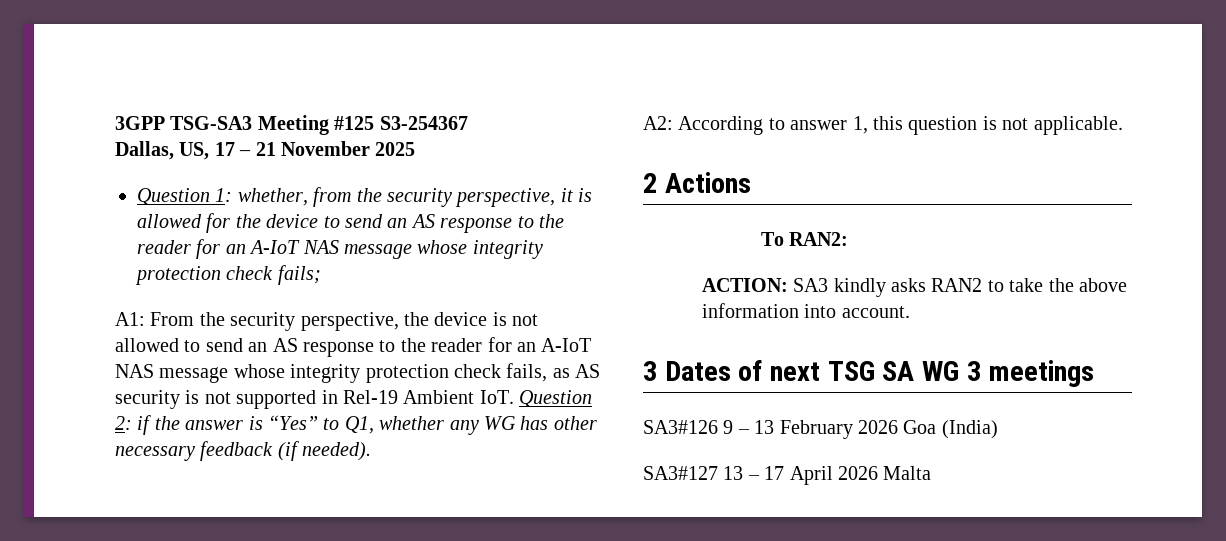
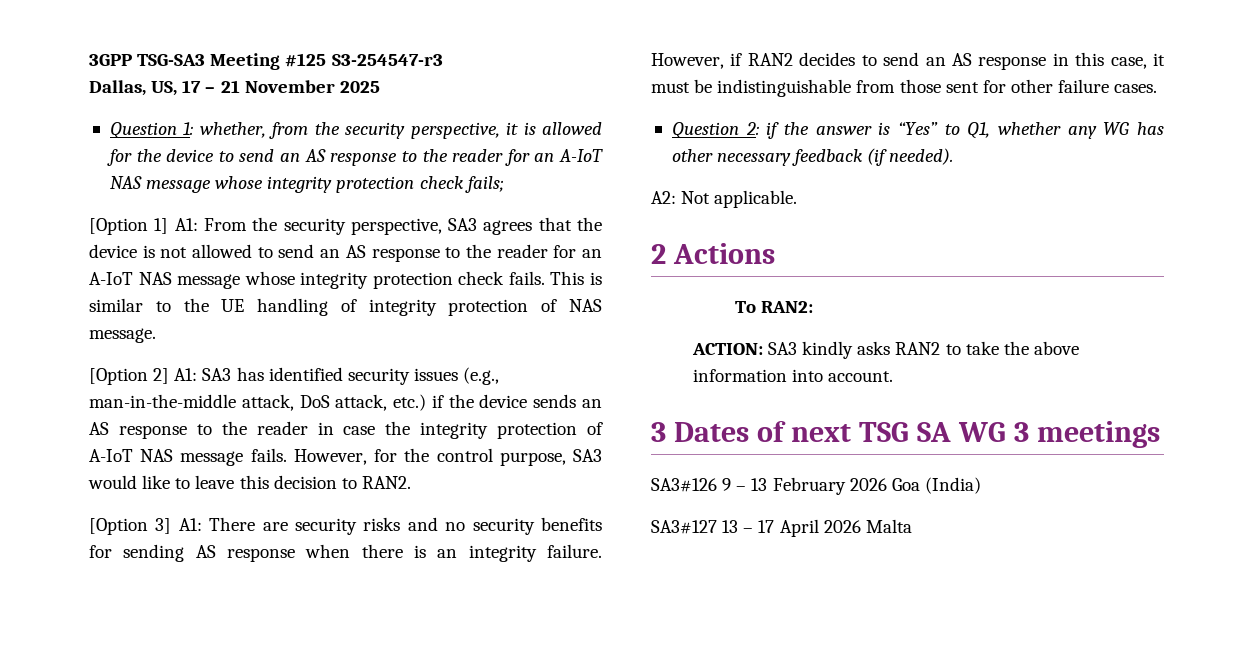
- 3GPP TSG-SA3 Meeting #125 S3-254367
+ 3GPP TSG-SA3 Meeting #125 S3-254547-r3
- A1: From the security perspective, the device is not allowed to send an AS response to the reader for an A-IoT NAS message whose integrity protection check fails, as AS security is not supported in Rel-19 Ambient IoT. Question 2: if the answer is “Yes” to Q1, whether any WG has other necessary feedback (if needed).
+ [Option 1] A1: From the security perspective, SA3 agrees that the device is not allowed to send an AS response to the reader for an A-IoT NAS message whose integrity protection check fails. This is similar to the UE handling of integrity protection of NAS message.
+ [Option 2] A1: SA3 has identified security issues (e.g., man-in-the-middle attack, DoS attack, etc.) if the device sends an AS response to the reader in case the integrity protection of A-IoT NAS message fails. However, for the control purpose, SA3 would like to leave this decision to RAN2.
+ [Option 3] A1: There are security risks and no security benefits for sending AS response when there is an integrity failure. However, if RAN2 decides to send an AS response in this case, it must be indistinguishable from those sent for other failure cases.
+ Question 2: if the answer is “Yes” to Q1, whether any WG has other necessary feedback (if needed).
- A2: According to answer 1, this question is not applicable.
+ A2: Not applicable.

